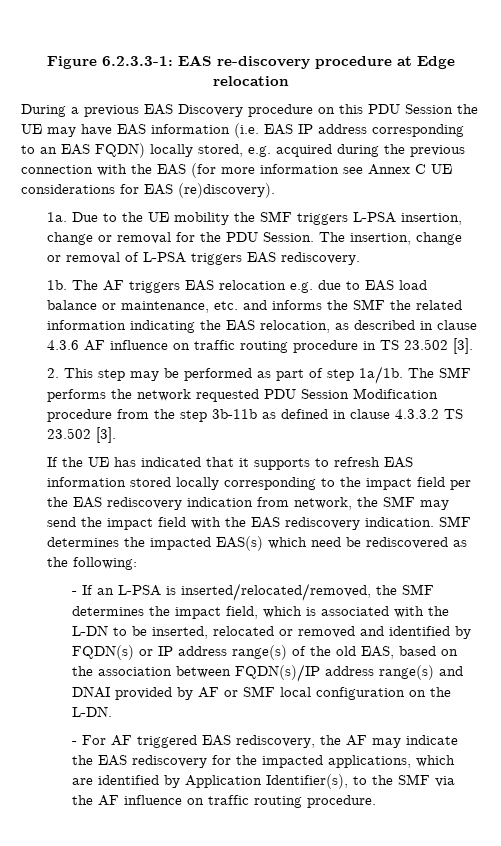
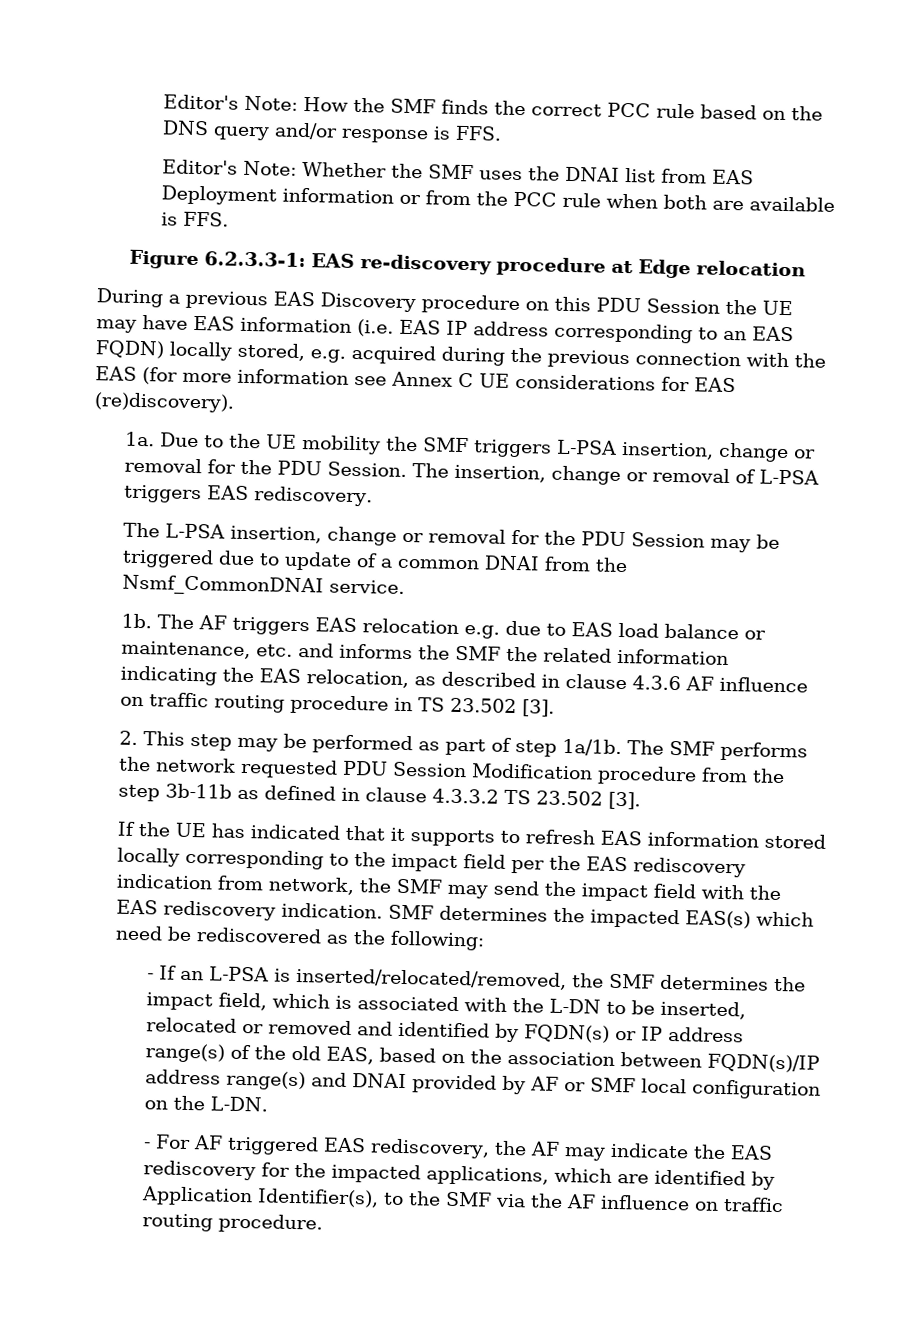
+ Editor's Note: How the SMF finds the correct PCC rule based on the DNS query and/or response is FFS.
+ Editor's Note: Whether the SMF uses the DNAI list from EAS Deployment information or from the PCC rule when both are available is FFS.
+ The L-PSA insertion, change or removal for the PDU Session may be triggered due to update of a common DNAI from the Nsmf_CommonDNAI service.

